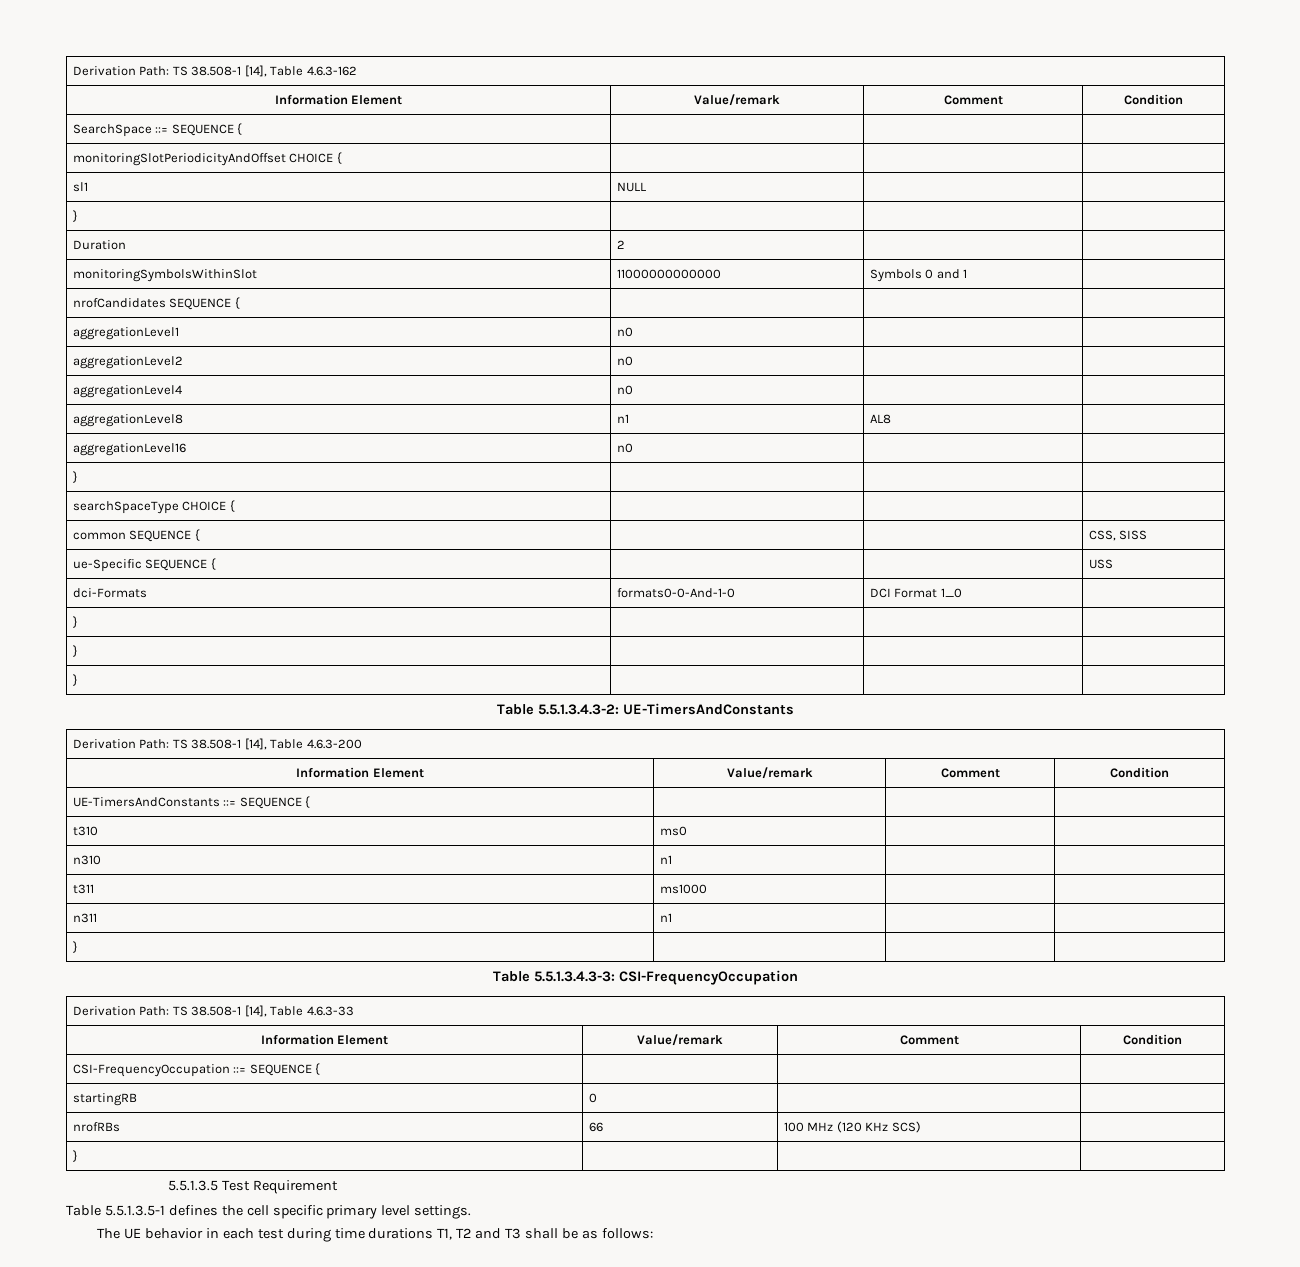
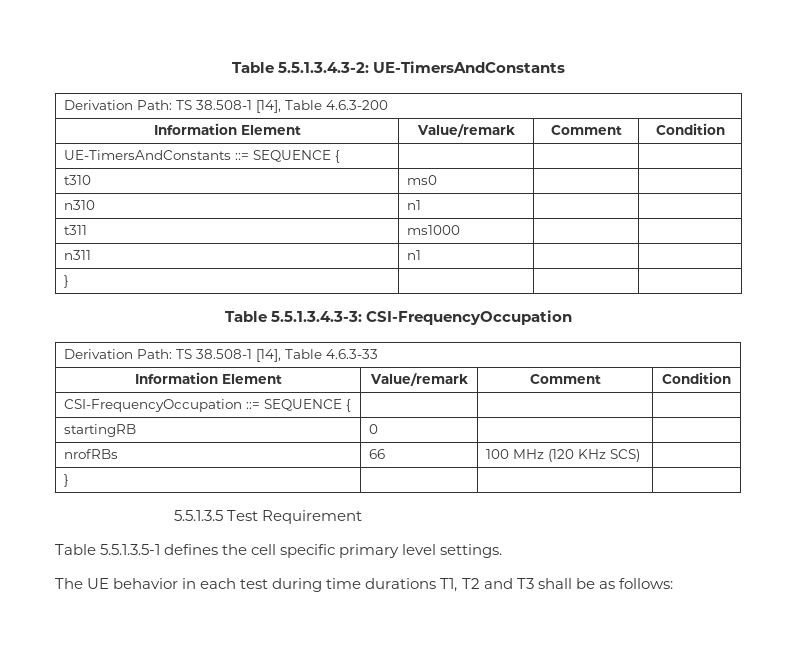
- Derivation Path: TS 38.508-1 [14], Table 4.6.3-162
- Information Element | Value/remark | Comment | Condition
- SearchSpace ::= SEQUENCE { | | |
- monitoringSlotPeriodicityAndOffset CHOICE { | | |
- sl1 | NULL | |
- } | | |
- Duration | 2 | |
- monitoringSymbolsWithinSlot | 11000000000000 | Symbols 0 and 1 |
- nrofCandidates SEQUENCE { | | |
- aggregationLevel1 | n0 | |
- aggregationLevel2 | n0 | |
- aggregationLevel4 | n0 | |
- aggregationLevel8 | n1 | AL8 |
- aggregationLevel16 | n0 | |
- } | | |
- searchSpaceType CHOICE { | | |
- common SEQUENCE { | | | CSS, SISS
- ue-Specific SEQUENCE { | | | USS
- dci-Formats | formats0-0-And-1-0 | DCI Format 1_0 |
- } | | |
- } | | |
- } | | |

